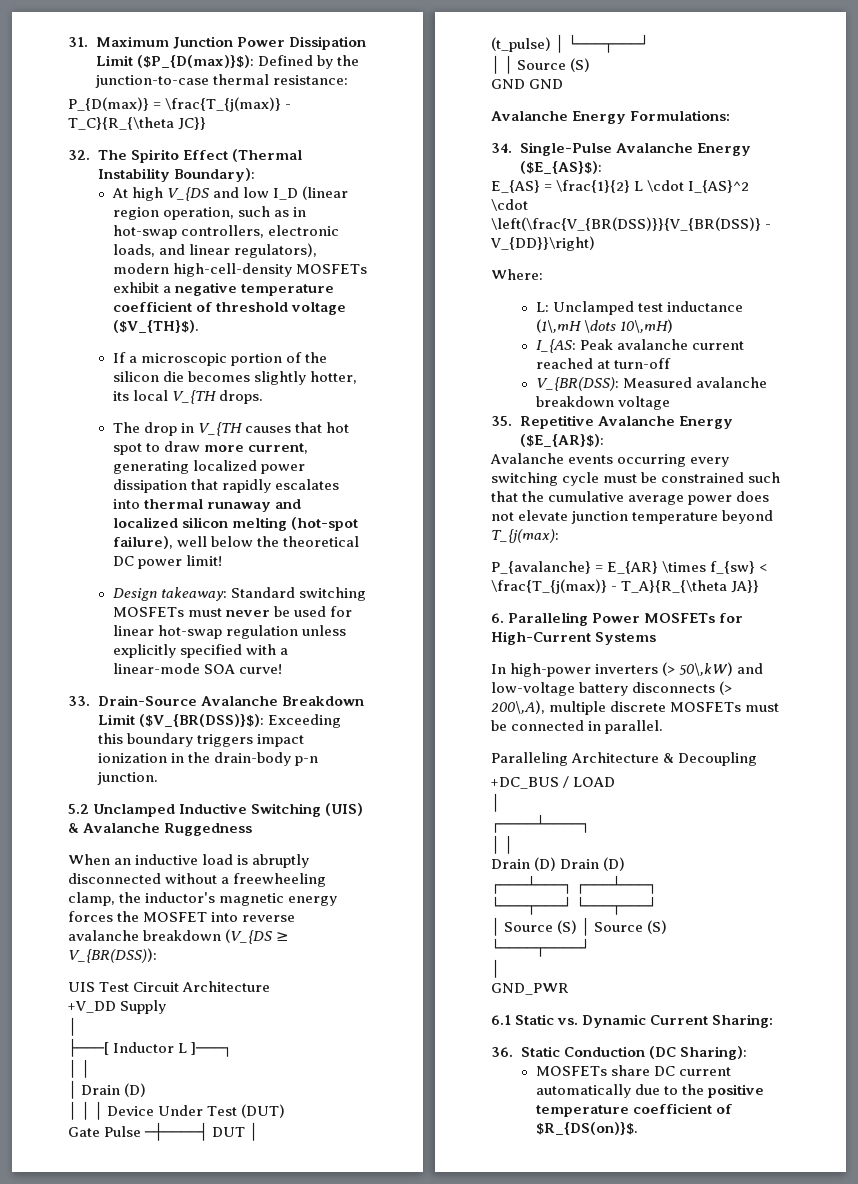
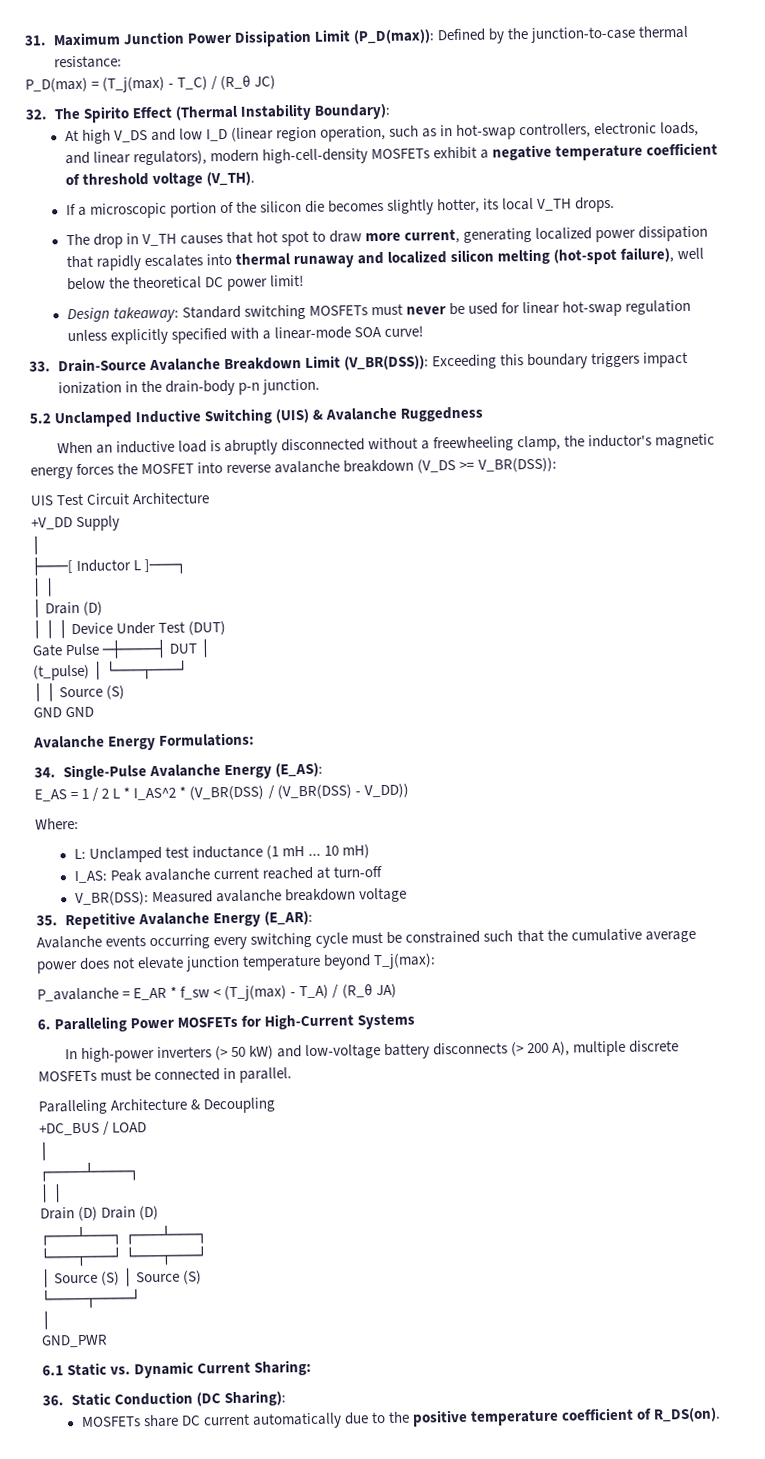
- 31. Maximum Junction Power Dissipation Limit ($P_{D(max)}$): Defined by the junction-to-case thermal resistance:
+ 31. Maximum Junction Power Dissipation Limit (P_D(max)): Defined by the junction-to-case thermal resistance:
- P_{D(max)} = \frac{T_{j(max)} - T_C}{R_{\theta JC}}
+ P_D(max) = (T_j(max) - T_C) / (R_θ JC)
- At high V_{DS and low I_D (linear region operation, such as in hot-swap controllers, electronic loads, and linear regulators), modern high-cell-density MOSFETs exhibit a negative temperature coefficient of threshold voltage ($V_{TH}$).
+ At high V_DS and low I_D (linear region operation, such as in hot-swap controllers, electronic loads, and linear regulators), modern high-cell-density MOSFETs exhibit a negative temperature coefficient of threshold voltage (V_TH).
- If a microscopic portion of the silicon die becomes slightly hotter, its local V_{TH drops.
+ If a microscopic portion of the silicon die becomes slightly hotter, its local V_TH drops.
- The drop in V_{TH causes that hot spot to draw more current, generating localized power dissipation that rapidly escalates into thermal runaway and localized silicon melting (hot-spot failure), well below the theoretical DC power limit!
+ The drop in V_TH causes that hot spot to draw more current, generating localized power dissipation that rapidly escalates into thermal runaway and localized silicon melting (hot-spot failure), well below the theoretical DC power limit!
- 33. Drain-Source Avalanche Breakdown Limit ($V_{BR(DSS)}$): Exceeding this boundary triggers impact ionization in the drain-body p-n junction.
+ 33. Drain-Source Avalanche Breakdown Limit (V_BR(DSS)): Exceeding this boundary triggers impact ionization in the drain-body p-n junction.
- When an inductive load is abruptly disconnected without a freewheeling clamp, the inductor's magnetic energy forces the MOSFET into reverse avalanche breakdown (V_{DS ≥ V_{BR(DSS)):
+ When an inductive load is abruptly disconnected without a freewheeling clamp, the inductor's magnetic energy forces the MOSFET into reverse avalanche breakdown (V_DS >= V_BR(DSS)):
- 34. Single-Pulse Avalanche Energy ($E_{AS}$):
- E_{AS} = \frac{1}{2} L \cdot I_{AS}^2 \cdot \left(\frac{V_{BR(DSS)}}{V_{BR(DSS)} - V_{DD}}\right)
+ 34. Single-Pulse Avalanche Energy (E_AS):
+ E_AS = 1 / 2 L * I_AS^2 * (V_BR(DSS) / (V_BR(DSS) - V_DD))
- L: Unclamped test inductance (1\,mH \dots 10\,mH)
- I_{AS: Peak avalanche current reached at turn-off
+ L: Unclamped test inductance (1 mH ... 10 mH)
+ I_AS: Peak avalanche current reached at turn-off
- V_{BR(DSS): Measured avalanche breakdown voltage
+ V_BR(DSS): Measured avalanche breakdown voltage
- 35. Repetitive Avalanche Energy ($E_{AR}$):
+ 35. Repetitive Avalanche Energy (E_AR):
- Avalanche events occurring every switching cycle must be constrained such that the cumulative average power does not elevate junction temperature beyond T_{j(max):
- P_{avalanche} = E_{AR} \times f_{sw} < \frac{T_{j(max)} - T_A}{R_{\theta JA}}
+ Avalanche events occurring every switching cycle must be constrained such that the cumulative average power does not elevate junction temperature beyond T_j(max):
+ P_avalanche = E_AR * f_sw < (T_j(max) - T_A) / (R_θ JA)
- In high-power inverters (> 50\,kW) and low-voltage battery disconnects (> 200\,A), multiple discrete MOSFETs must be connected in parallel.
+ In high-power inverters (> 50 kW) and low-voltage battery disconnects (> 200 A), multiple discrete MOSFETs must be connected in parallel.
- MOSFETs share DC current automatically due to the positive temperature coefficient of $R_{DS(on)}$.
+ MOSFETs share DC current automatically due to the positive temperature coefficient of R_DS(on).

